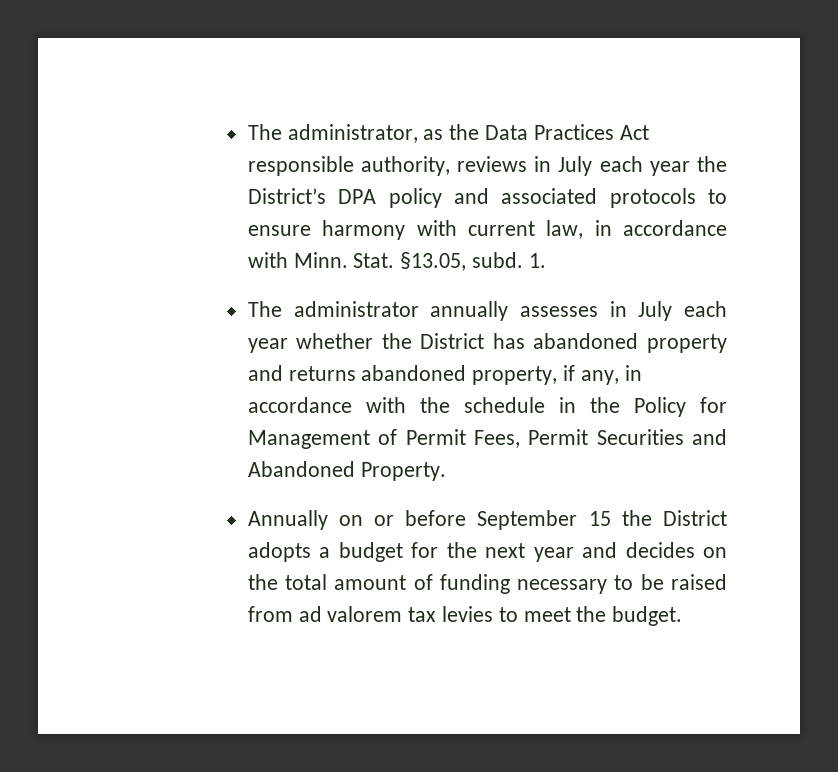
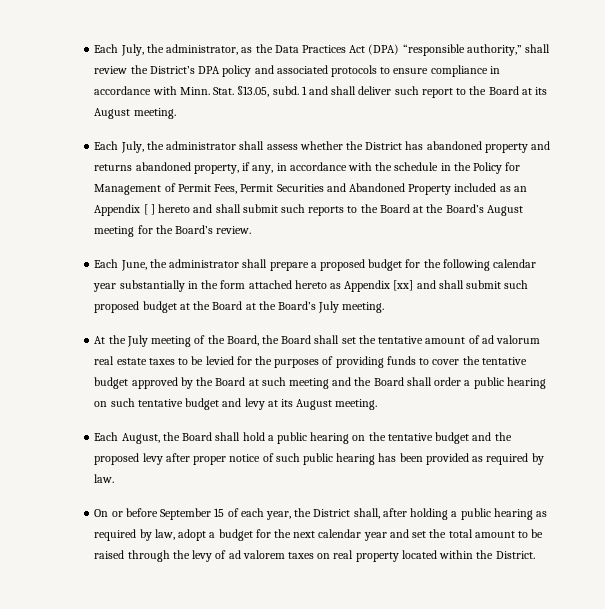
- The administrator, as the Data Practices Act responsible authority, reviews in July each year the District’s DPA policy and associated protocols to ensure harmony with current law, in accordance with Minn.
+ Each July, the administrator, as the Data Practices Act (DPA) “responsible authority,” shall review the District’s DPA policy and associated protocols to ensure compliance in accordance with Minn.
- 1.
- The administrator annually assesses in July each year whether the District has abandoned property and returns abandoned property, if any, in accordance with the schedule in the Policy for Management of Permit Fees, Permit Securities and Abandoned Property.
- Annually on or before September 15 the District adopts a budget for the next year and decides on the total amount of funding necessary to be raised from ad valorem tax levies to meet the budget.
+ 1 and shall deliver such report to the Board at its August meeting.
+ Each July, the administrator shall assess whether the District has abandoned property and returns abandoned property, if any, in accordance with the schedule in the Policy for Management of Permit Fees, Permit Securities and Abandoned Property included as an Appendix [ ] hereto and shall submit such reports to the Board at the Board’s August meeting for the Board’s review.
+ Each June, the administrator shall prepare a proposed budget for the following calendar year substantially in the form attached hereto as Appendix [xx] and shall submit such proposed budget at the Board at the Board’s July meeting.
+ At the July meeting of the Board, the Board shall set the tentative amount of ad valorum real estate taxes to be levied for the purposes of providing funds to cover the tentative budget approved by the Board at such meeting and the Board shall order a public hearing on such tentative budget and levy at its August meeting.
+ Each August, the Board shall hold a public hearing on the tentative budget and the proposed levy after proper notice of such public hearing has been provided as required by law.
+ On or before September 15 of each year, the District shall, after holding a public hearing as required by law, adopt a budget for the next calendar year and set the total amount to be raised through the levy of ad valorem taxes on real property located within the District.

